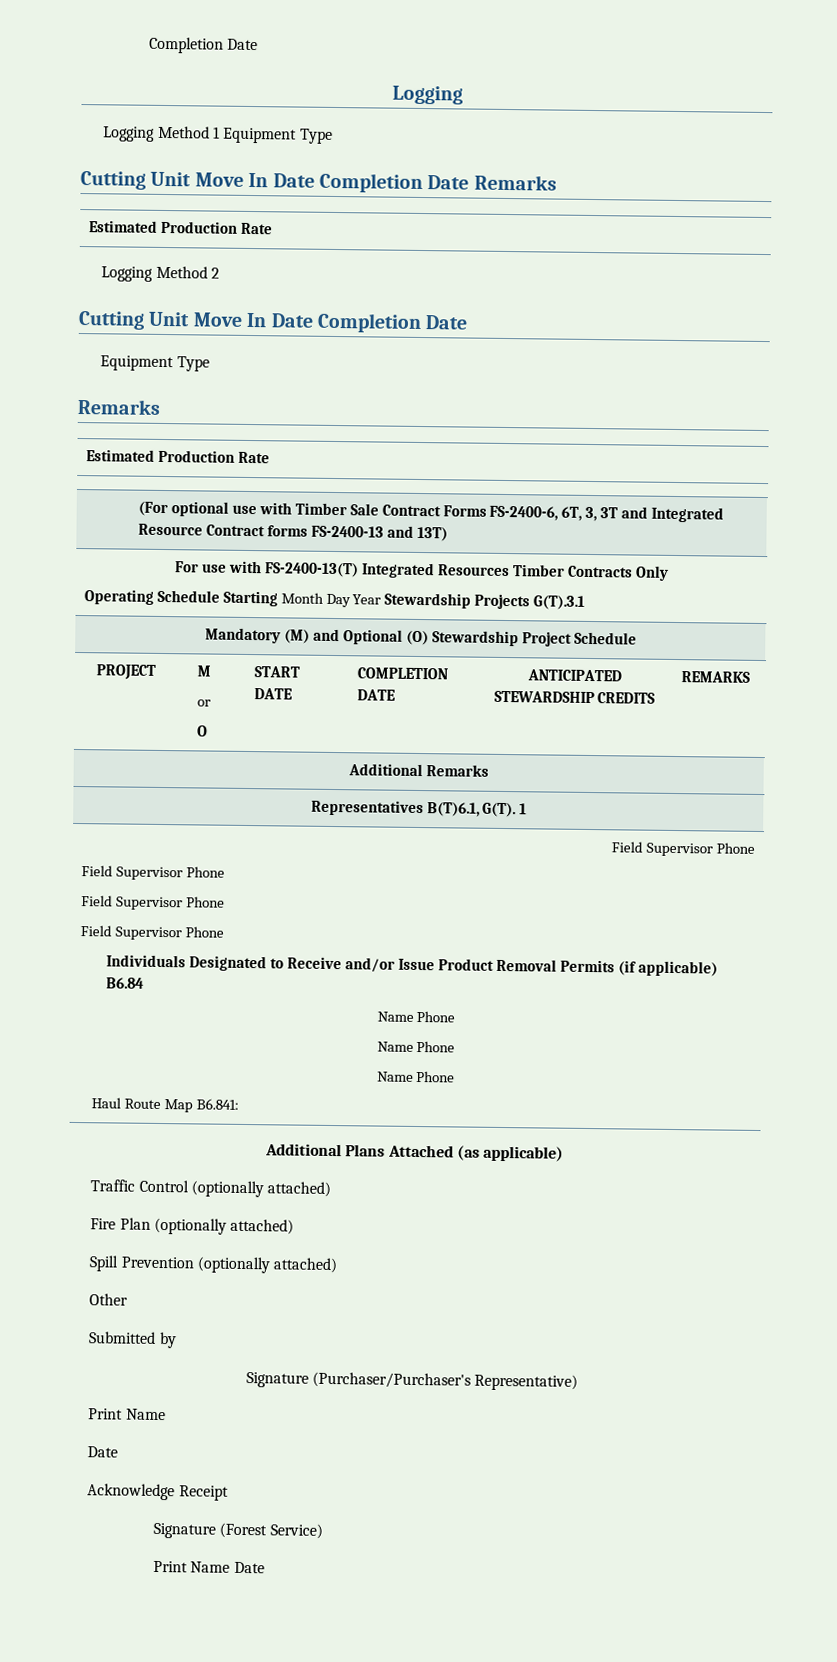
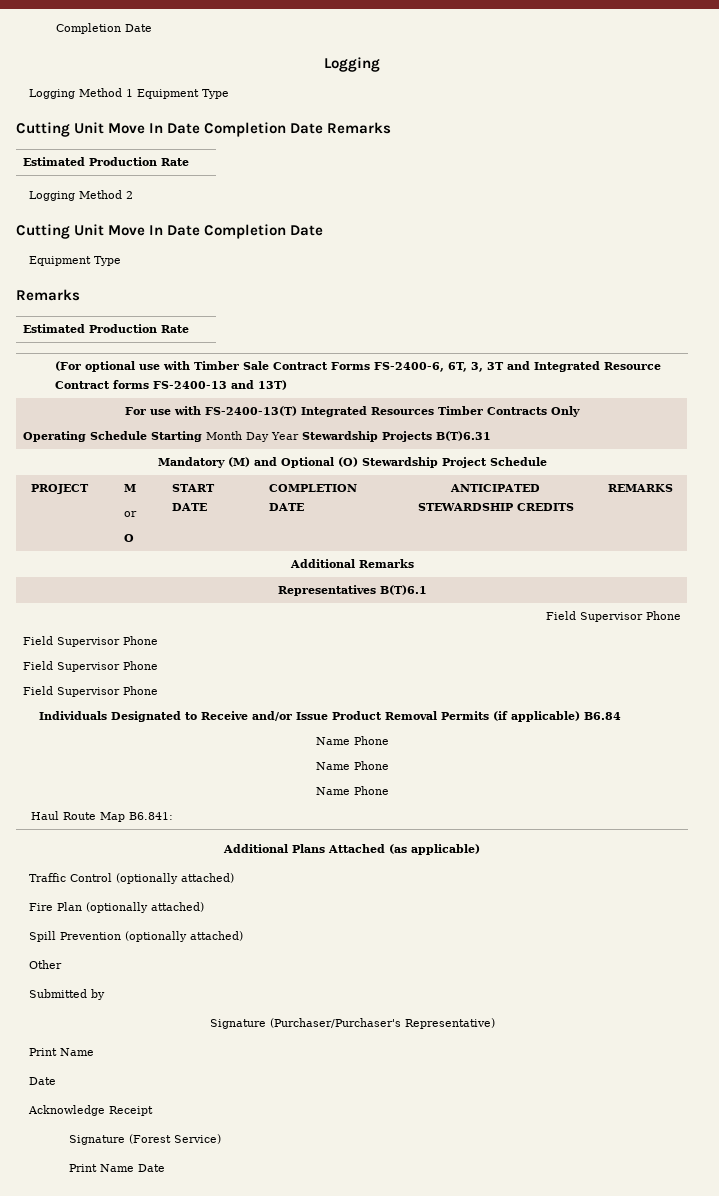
  For use with FS-2400-13(T) Integrated Resources Timber Contracts Only
- Operating Schedule Starting Month Day Year Stewardship Projects G(T).3.1
+ Operating Schedule Starting Month Day Year Stewardship Projects B(T)6.31
- Representatives B(T)6.1, G(T). 1
+ Representatives B(T)6.1

